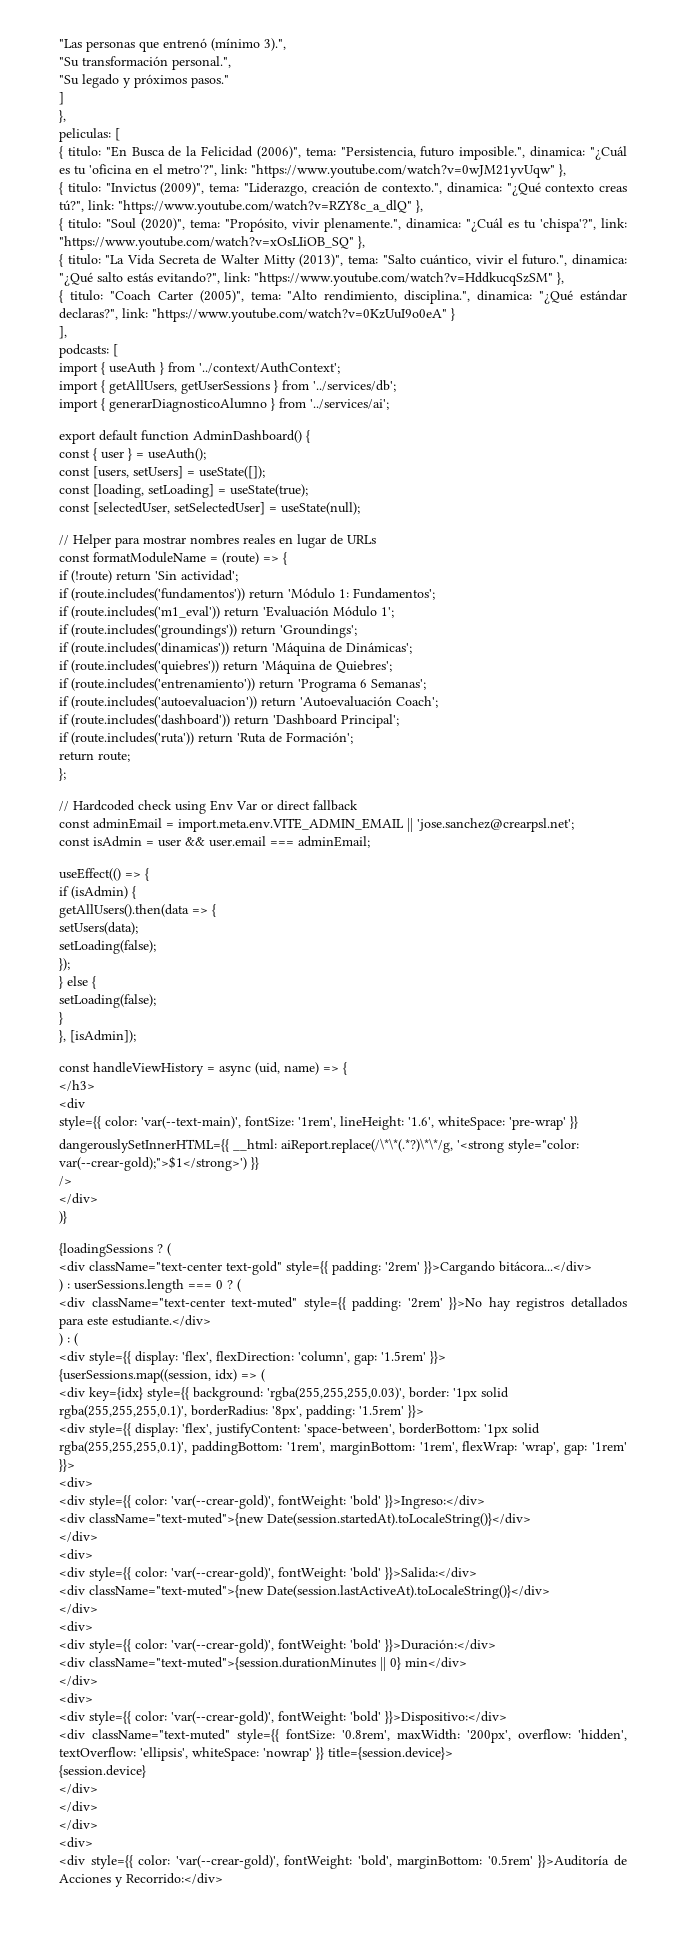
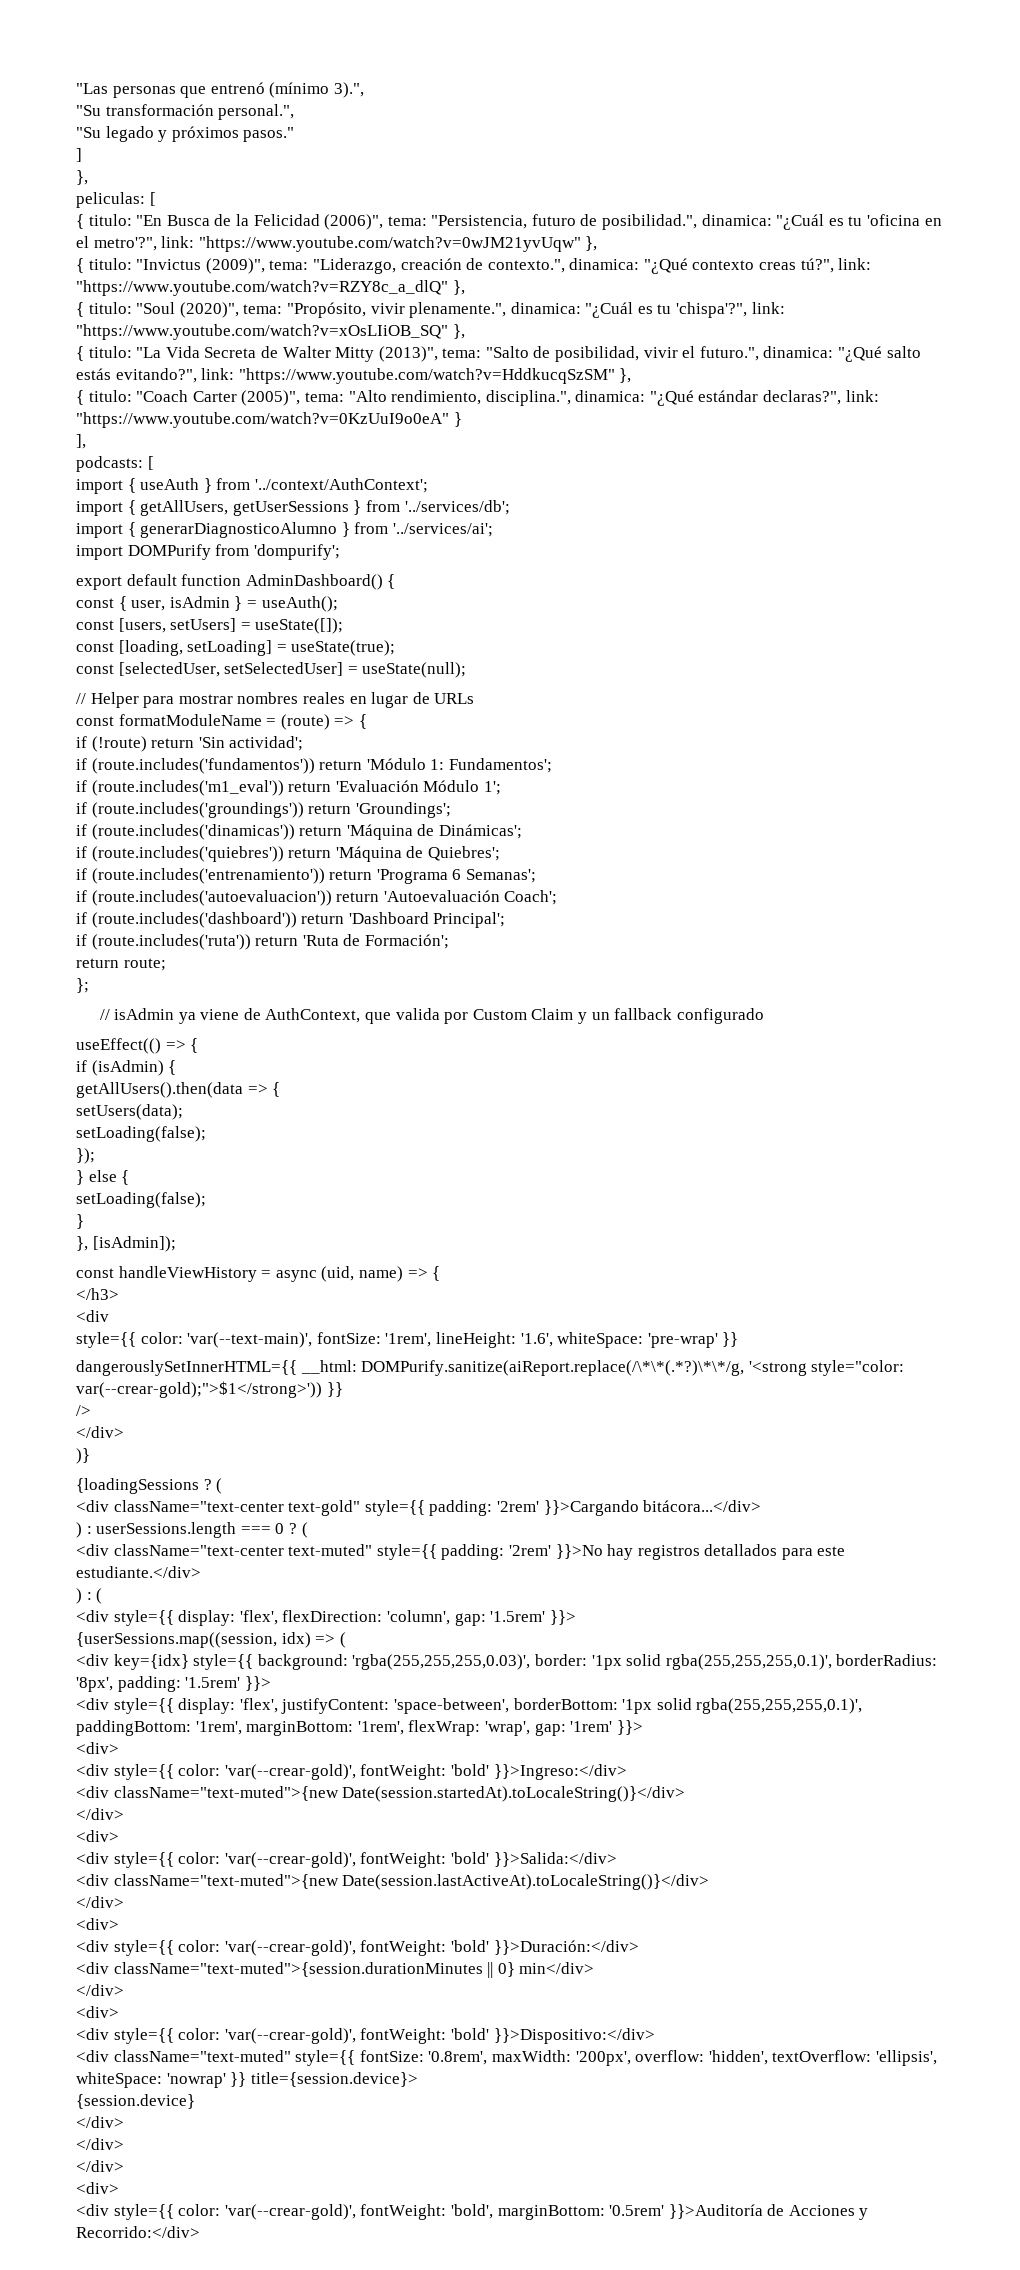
- { titulo: "En Busca de la Felicidad (2006)", tema: "Persistencia, futuro imposible.", dinamica: "¿Cuál es tu 'oficina en el metro'?", link: "https://www.youtube.com/watch?v=0wJM21yvUqw" },
+ { titulo: "En Busca de la Felicidad (2006)", tema: "Persistencia, futuro de posibilidad.", dinamica: "¿Cuál es tu 'oficina en el metro'?", link: "https://www.youtube.com/watch?v=0wJM21yvUqw" },
- { titulo: "La Vida Secreta de Walter Mitty (2013)", tema: "Salto cuántico, vivir el futuro.", dinamica: "¿Qué salto estás evitando?", link: "https://www.youtube.com/watch?v=HddkucqSzSM" },
+ { titulo: "La Vida Secreta de Walter Mitty (2013)", tema: "Salto de posibilidad, vivir el futuro.", dinamica: "¿Qué salto estás evitando?", link: "https://www.youtube.com/watch?v=HddkucqSzSM" },
+ import DOMPurify from 'dompurify';
- const { user } = useAuth();
+ const { user, isAdmin } = useAuth();
- // Hardcoded check using Env Var or direct fallback
- const adminEmail = import.meta.env.VITE_ADMIN_EMAIL || 'jose.sanchez@crearpsl.net';
- const isAdmin = user && user.email === adminEmail;
+ // isAdmin ya viene de AuthContext, que valida por Custom Claim y un fallback configurado
- dangerouslySetInnerHTML={{ __html: aiReport.replace(/\*\*(.*?)\*\*/g, '<strong style="color: var(--crear-gold);">$1</strong>') }}
+ dangerouslySetInnerHTML={{ __html: DOMPurify.sanitize(aiReport.replace(/\*\*(.*?)\*\*/g, '<strong style="color: var(--crear-gold);">$1</strong>')) }}

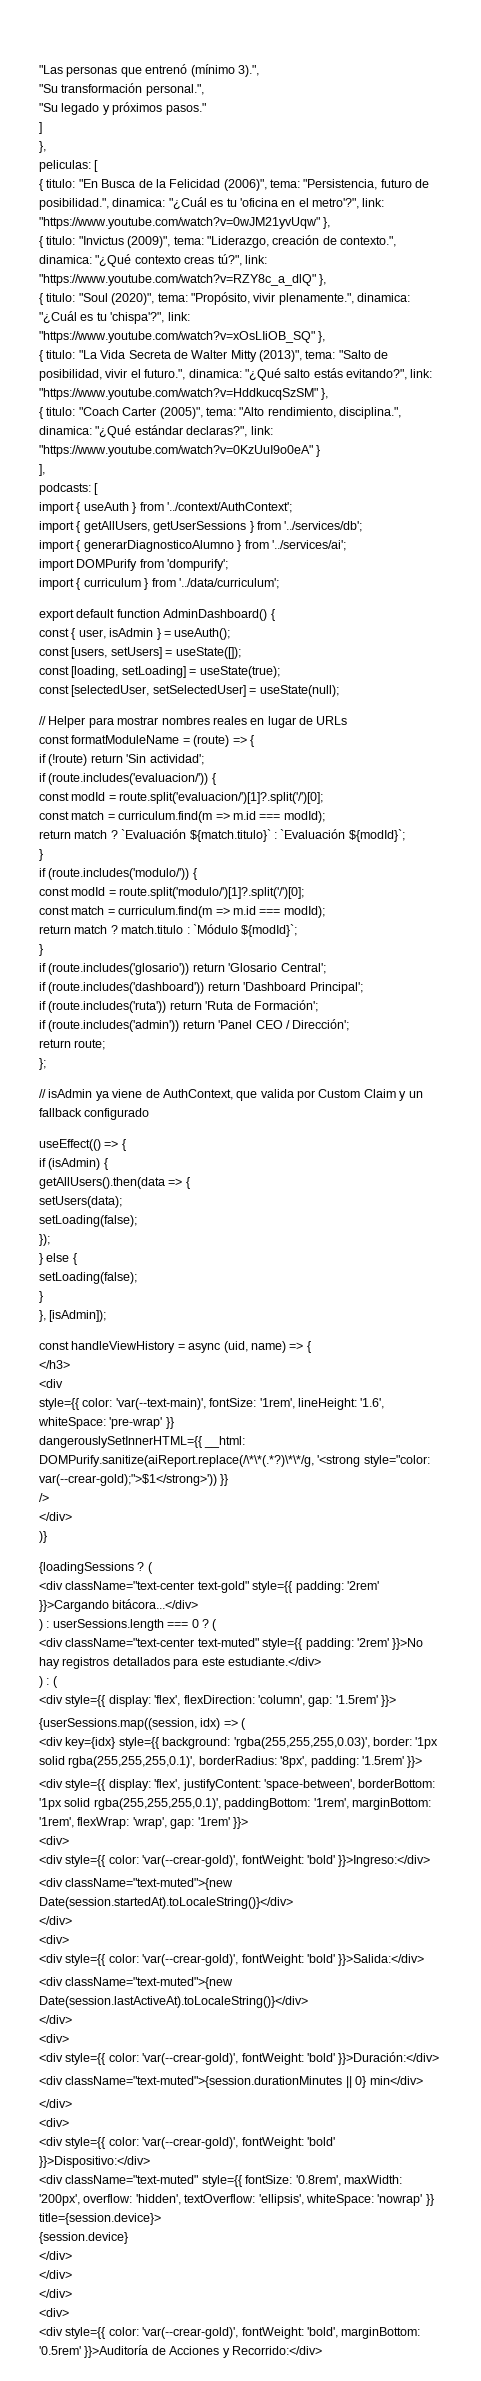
+ import { curriculum } from '../data/curriculum';
- if (route.includes('fundamentos')) return 'Módulo 1: Fundamentos';
- if (route.includes('m1_eval')) return 'Evaluación Módulo 1';
- if (route.includes('groundings')) return 'Groundings';
- if (route.includes('dinamicas')) return 'Máquina de Dinámicas';
- if (route.includes('quiebres')) return 'Máquina de Quiebres';
- if (route.includes('entrenamiento')) return 'Programa 6 Semanas';
- if (route.includes('autoevaluacion')) return 'Autoevaluación Coach';
+ if (route.includes('evaluacion/')) {
+ const modId = route.split('evaluacion/')[1]?.split('/')[0];
+ const match = curriculum.find(m => m.id === modId);
+ return match ? `Evaluación ${match.titulo}` : `Evaluación ${modId}`;
+ }
+ if (route.includes('modulo/')) {
+ const modId = route.split('modulo/')[1]?.split('/')[0];
+ const match = curriculum.find(m => m.id === modId);
+ return match ? match.titulo : `Módulo ${modId}`;
+ }
+ if (route.includes('glosario')) return 'Glosario Central';
+ if (route.includes('admin')) return 'Panel CEO / Dirección';

